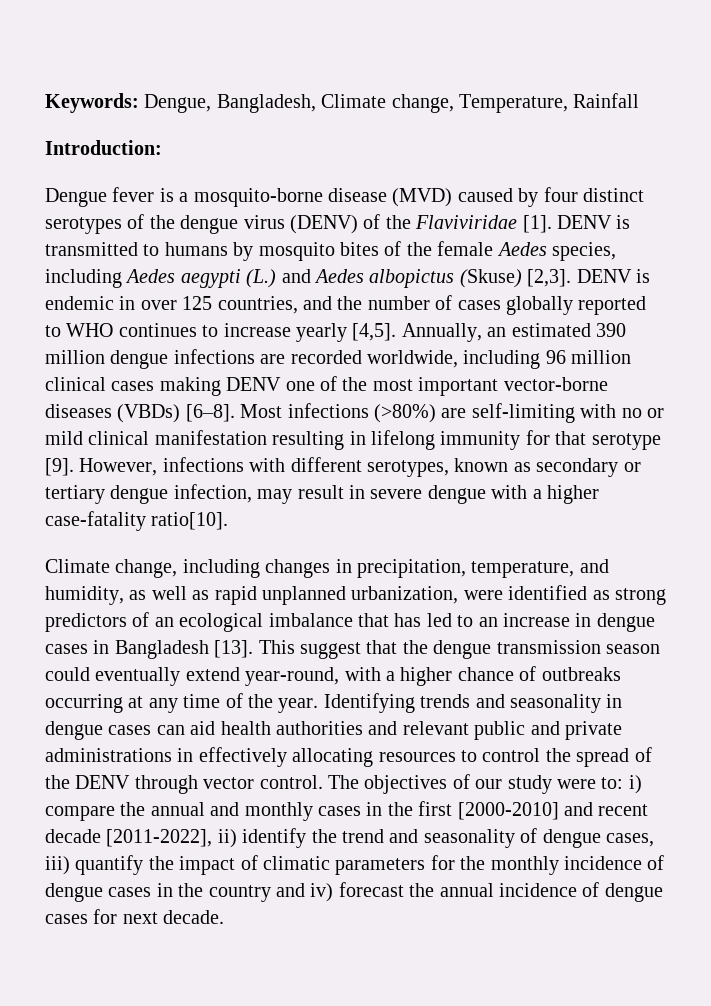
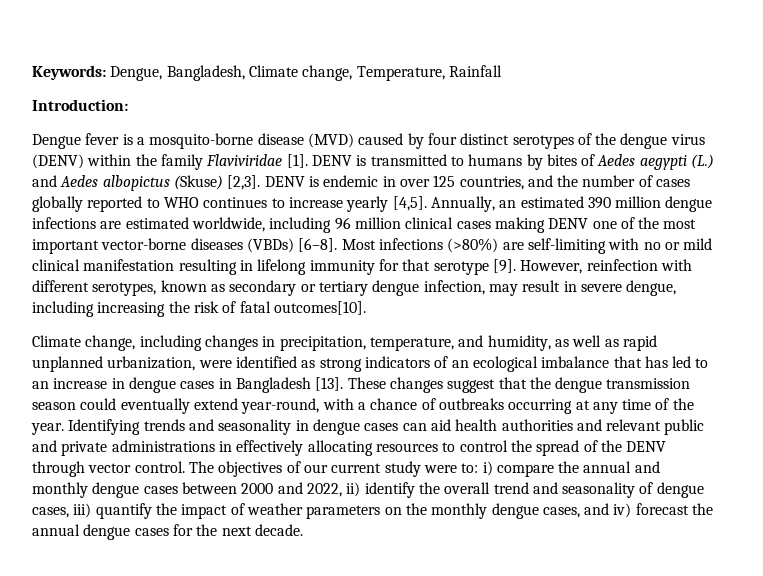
- Dengue fever is a mosquito-borne disease (MVD) caused by four distinct serotypes of the dengue virus (DENV) of the Flaviviridae [1].
+ Dengue fever is a mosquito-borne disease (MVD) caused by four distinct serotypes of the dengue virus (DENV) within the family Flaviviridae [1].
- DENV is transmitted to humans by mosquito bites of the female Aedes species, including Aedes aegypti (L.) and Aedes albopictus (Skuse) [2,3].
+ DENV is transmitted to humans by bites of Aedes aegypti (L.) and Aedes albopictus (Skuse) [2,3].
- Annually, an estimated 390 million dengue infections are recorded worldwide, including 96 million clinical cases making DENV one of the most important vector-borne diseases (VBDs) [6–8].
+ Annually, an estimated 390 million dengue infections are estimated worldwide, including 96 million clinical cases making DENV one of the most important vector-borne diseases (VBDs) [6–8].
- However, infections with different serotypes, known as secondary or tertiary dengue infection, may result in severe dengue with a higher case-fatality ratio[10].
+ However, reinfection with different serotypes, known as secondary or tertiary dengue infection, may result in severe dengue, including increasing the risk of fatal outcomes[10].
- Climate change, including changes in precipitation, temperature, and humidity, as well as rapid unplanned urbanization, were identified as strong predictors of an ecological imbalance that has led to an increase in dengue cases in Bangladesh [13].
+ Climate change, including changes in precipitation, temperature, and humidity, as well as rapid unplanned urbanization, were identified as strong indicators of an ecological imbalance that has led to an increase in dengue cases in Bangladesh [13].
- This suggest that the dengue transmission season could eventually extend year-round, with a higher chance of outbreaks occurring at any time of the year.
+ These changes suggest that the dengue transmission season could eventually extend year-round, with a chance of outbreaks occurring at any time of the year.
- The objectives of our study were to: i) compare the annual and monthly cases in the first [2000-2010] and recent decade [2011-2022], ii) identify the trend and seasonality of dengue cases, iii) quantify the impact of climatic parameters for the monthly incidence of dengue cases in the country and iv) forecast the annual incidence of dengue cases for next decade.
+ The objectives of our current study were to: i) compare the annual and monthly dengue cases between 2000 and 2022, ii) identify the overall trend and seasonality of dengue cases, iii) quantify the impact of weather parameters on the monthly dengue cases, and iv) forecast the annual dengue cases for the next decade.

